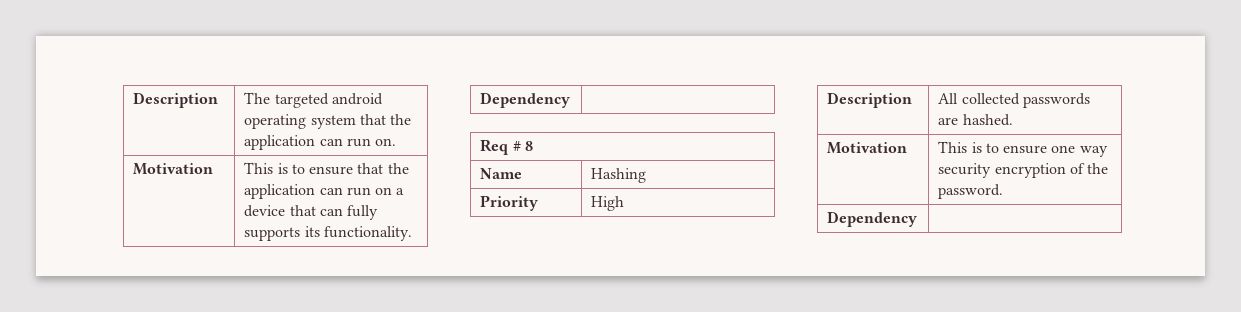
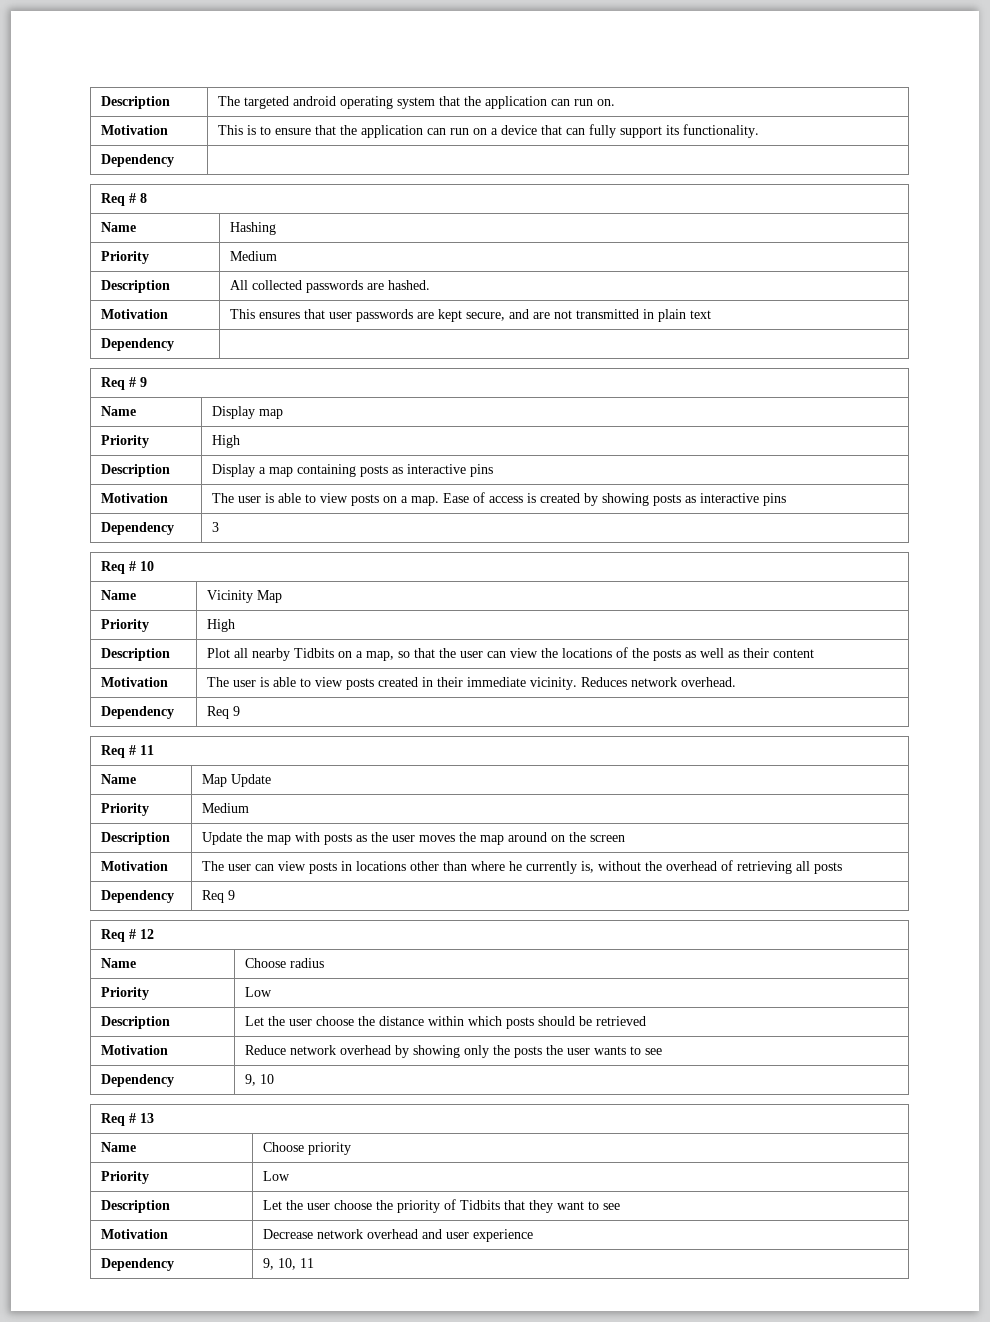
- Motivation | This is to ensure that the application can run on a device that can fully supports its functionality.
+ Motivation | This is to ensure that the application can run on a device that can fully support its functionality.
  Name | Hashing
- Priority | High
+ Priority | Medium
- Motivation | This is to ensure one way security encryption of the password.
+ Motivation | This ensures that user passwords are kept secure, and are not transmitted in plain text
  Dependency |
+ Req # 9
+ Name | Display map
+ Priority | High
+ Description | Display a map containing posts as interactive pins
+ Motivation | The user is able to view posts on a map. Ease of access is created by showing posts as interactive pins
+ Dependency | 3
+ Req # 10
+ Name | Vicinity Map
+ Priority | High
+ Description | Plot all nearby Tidbits on a map, so that the user can view the locations of the posts as well as their content
+ Motivation | The user is able to view posts created in their immediate vicinity. Reduces network overhead.
+ Dependency | Req 9
+ Req # 11
+ Name | Map Update
+ Priority | Medium
+ Description | Update the map with posts as the user moves the map around on the screen
+ Motivation | The user can view posts in locations other than where he currently is, without the overhead of retrieving all posts
+ Dependency | Req 9
+ Req # 12
+ Name | Choose radius
+ Priority | Low
+ Description | Let the user choose the distance within which posts should be retrieved
+ Motivation | Reduce network overhead by showing only the posts the user wants to see
+ Dependency | 9, 10
+ Req # 13
+ Name | Choose priority
+ Priority | Low
+ Description | Let the user choose the priority of Tidbits that they want to see
+ Motivation | Decrease network overhead and user experience
+ Dependency | 9, 10, 11

